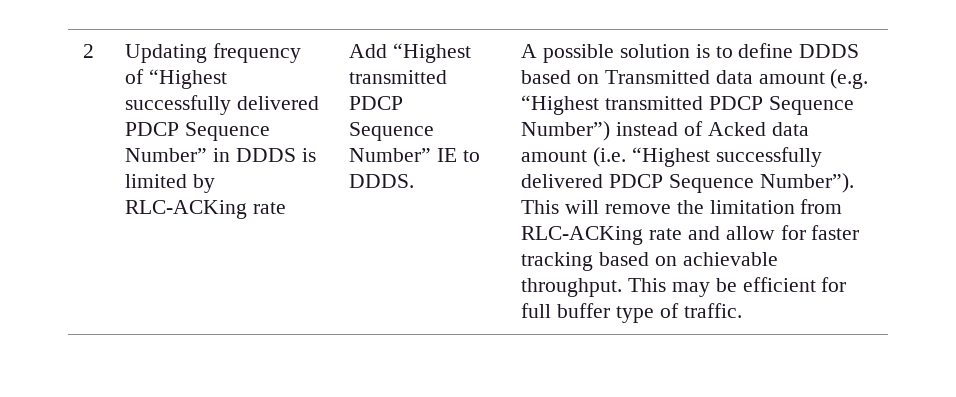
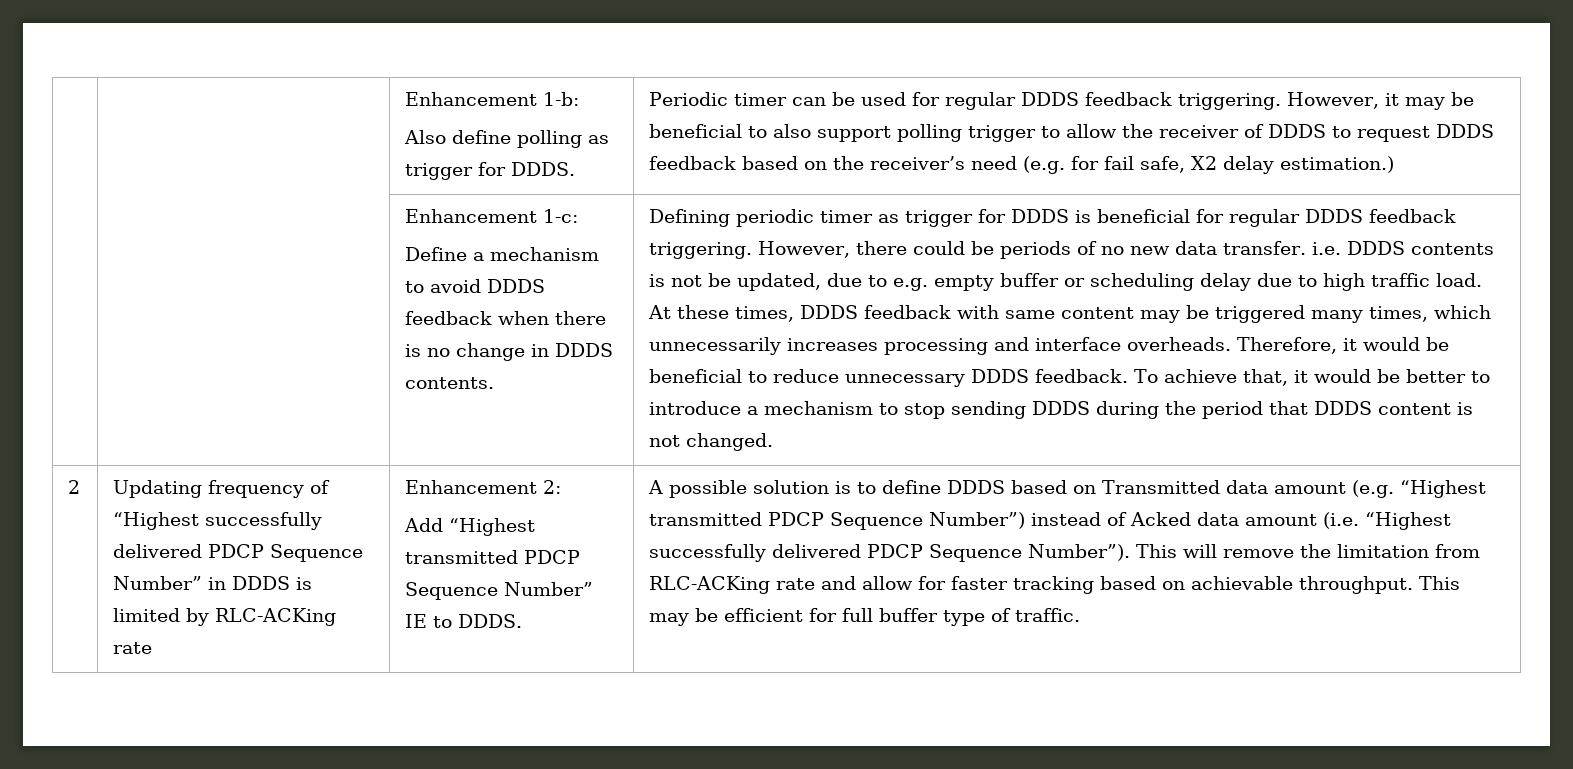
+ Enhancement 1-b:
+ Also define polling as trigger for DDDS. | Periodic timer can be used for regular DDDS feedback triggering. However, it may be beneficial to also support polling trigger to allow the receiver of DDDS to request DDDS feedback based on the receiver’s need (e.g. for fail safe, X2 delay estimation.)
+ | | Enhancement 1-c:
+ Define a mechanism to avoid DDDS feedback when there is no change in DDDS contents. | Defining periodic timer as trigger for DDDS is beneficial for regular DDDS feedback triggering. However, there could be periods of no new data transfer. i.e. DDDS contents is not be updated, due to e.g. empty buffer or scheduling delay due to high traffic load. At these times, DDDS feedback with same content may be triggered many times, which unnecessarily increases processing and interface overheads. Therefore, it would be beneficial to reduce unnecessary DDDS feedback. To achieve that, it would be better to introduce a mechanism to stop sending DDDS during the period that DDDS content is not changed.
+ Enhancement 2:

